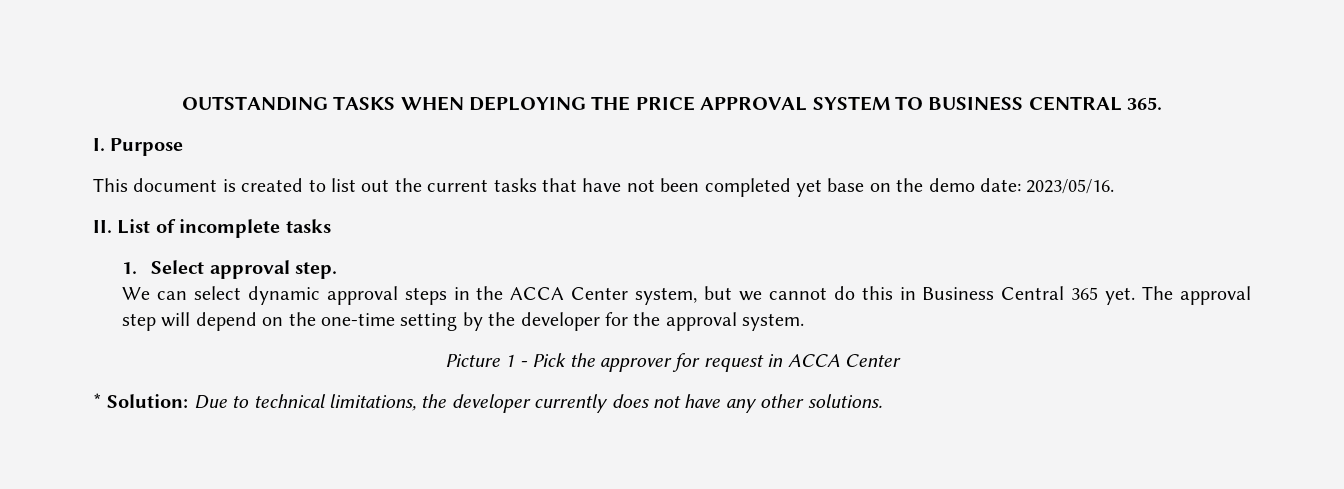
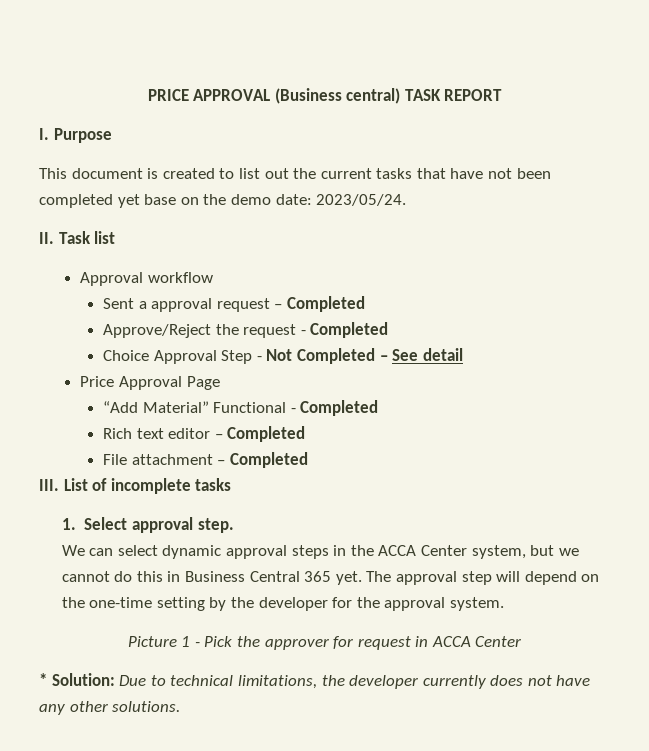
- OUTSTANDING TASKS WHEN DEPLOYING THE PRICE APPROVAL SYSTEM TO BUSINESS CENTRAL 365.
+ PRICE APPROVAL (Business central) TASK REPORT
- This document is created to list out the current tasks that have not been completed yet base on the demo date: 2023/05/16.
+ This document is created to list out the current tasks that have not been completed yet base on the demo date: 2023/05/24.
- II. List of incomplete tasks
+ II. Task list
+ Approval workflow
+ Sent a approval request – Completed
+ Approve/Reject the request - Completed
+ Choice Approval Step - Not Completed – See detail
+ Price Approval Page
+ “Add Material” Functional - Completed
+ Rich text editor – Completed
+ File attachment – Completed
+ III. List of incomplete tasks

